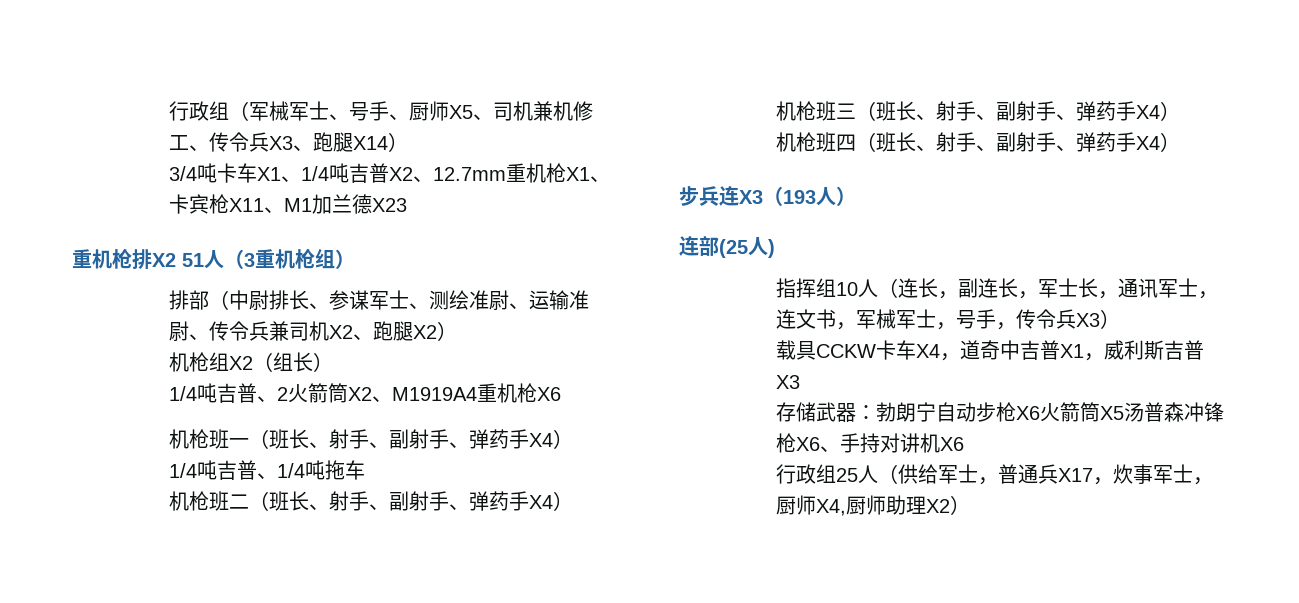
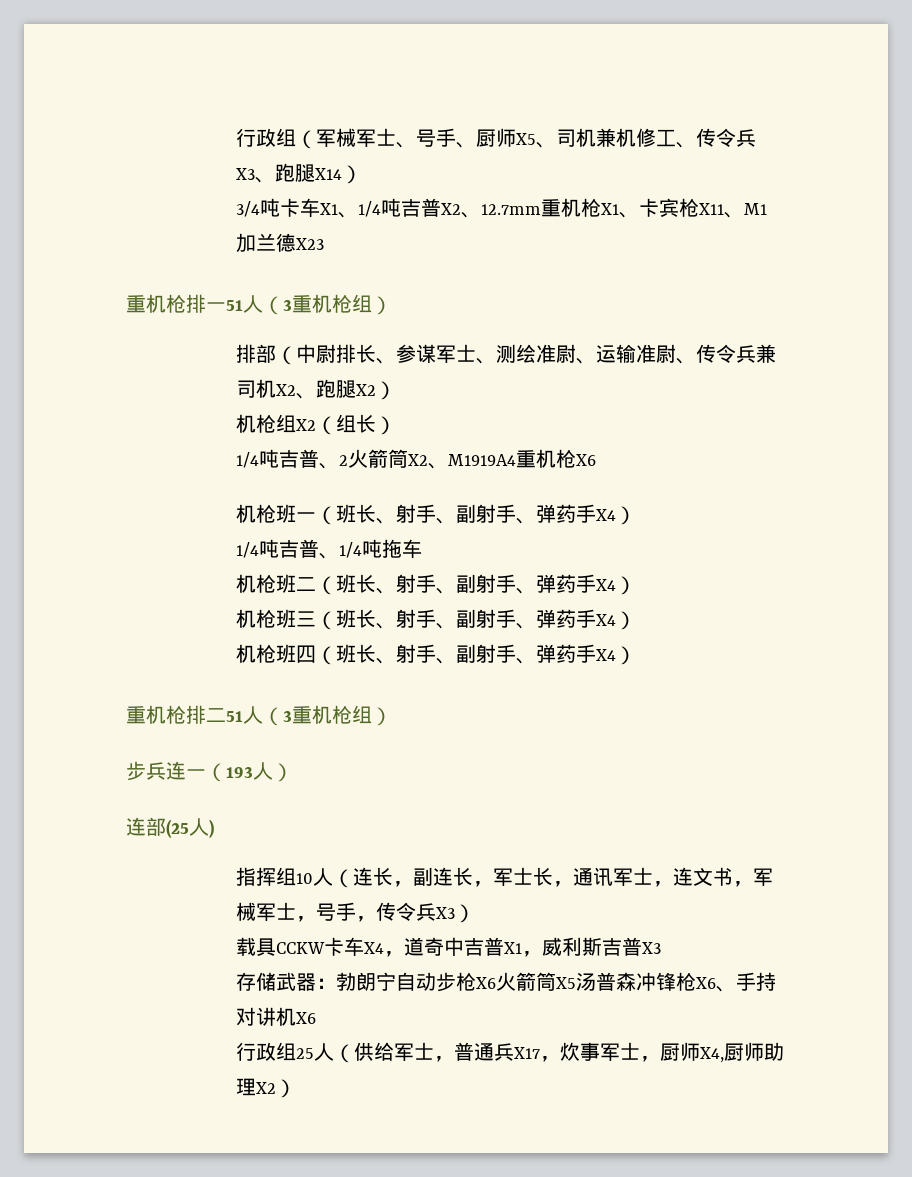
- 重机枪排X2 51人（3重机枪组）
+ 重机枪排一51人（3重机枪组）
+ 重机枪排二51人（3重机枪组）
- 步兵连X3（193人）
+ 步兵连一（193人）

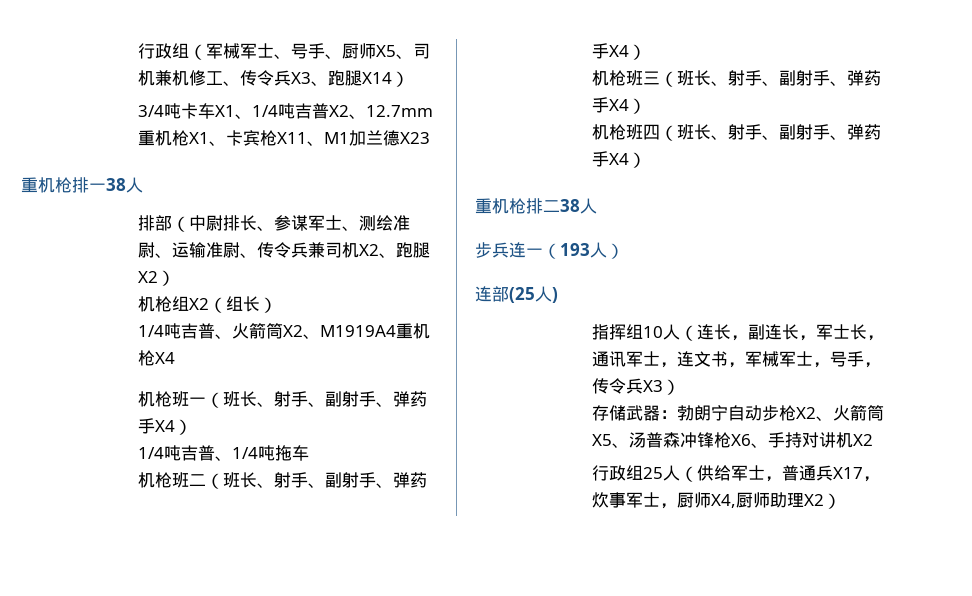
- 重机枪排一51人（3重机枪组）
+ 重机枪排一38人
- 1/4吨吉普、2火箭筒X2、M1919A4重机枪X6
+ 1/4吨吉普、火箭筒X2、M1919A4重机枪X4
- 重机枪排二51人（3重机枪组）
+ 重机枪排二38人
- 载具CCKW卡车X4，道奇中吉普X1，威利斯吉普X3
- 存储武器：勃朗宁自动步枪X6火箭筒X5汤普森冲锋枪X6、手持对讲机X6
+ 存储武器：勃朗宁自动步枪X2、火箭筒X5、汤普森冲锋枪X6、手持对讲机X2

